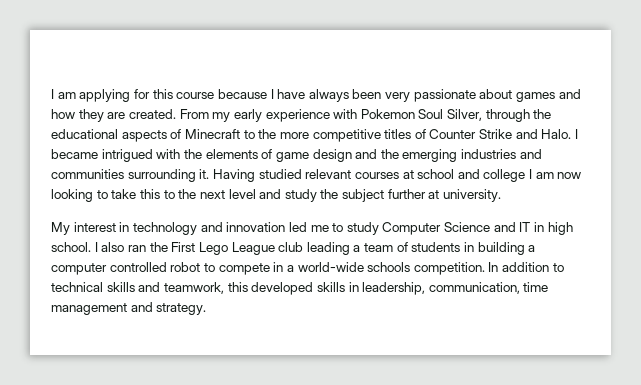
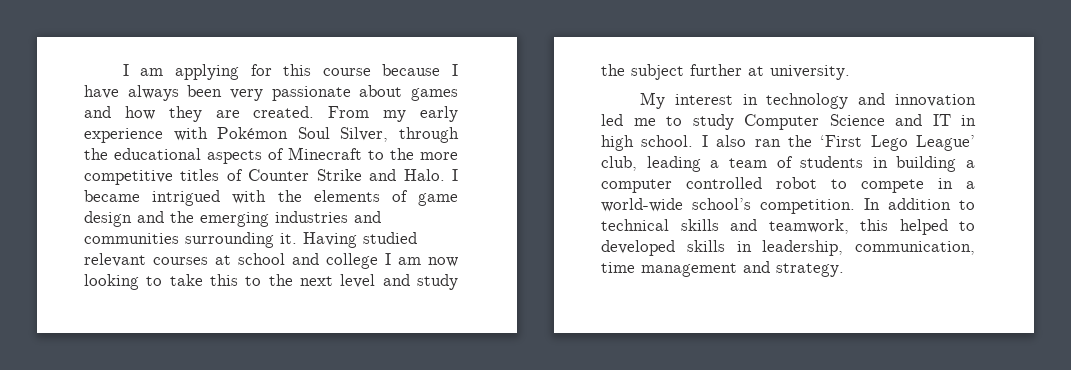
- From my early experience with Pokemon Soul Silver, through the educational aspects of Minecraft to the more competitive titles of Counter Strike and Halo.
+ From my early experience with Pokémon Soul Silver, through the educational aspects of Minecraft to the more competitive titles of Counter Strike and Halo.
- I also ran the First Lego League club leading a team of students in building a computer controlled robot to compete in a world-wide schools competition.
+ I also ran the ‘First Lego League’ club, leading a team of students in building a computer controlled robot to compete in a world-wide school’s competition.
- In addition to technical skills and teamwork, this developed skills in leadership, communication, time management and strategy.
+ In addition to technical skills and teamwork, this helped to developed skills in leadership, communication, time management and strategy.

